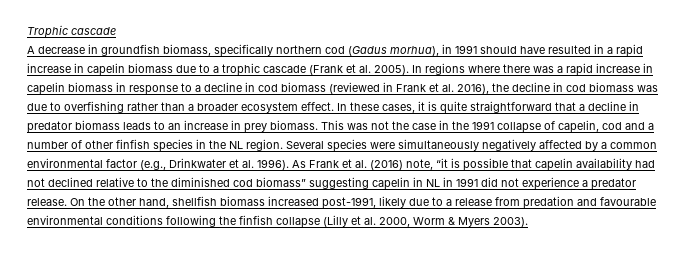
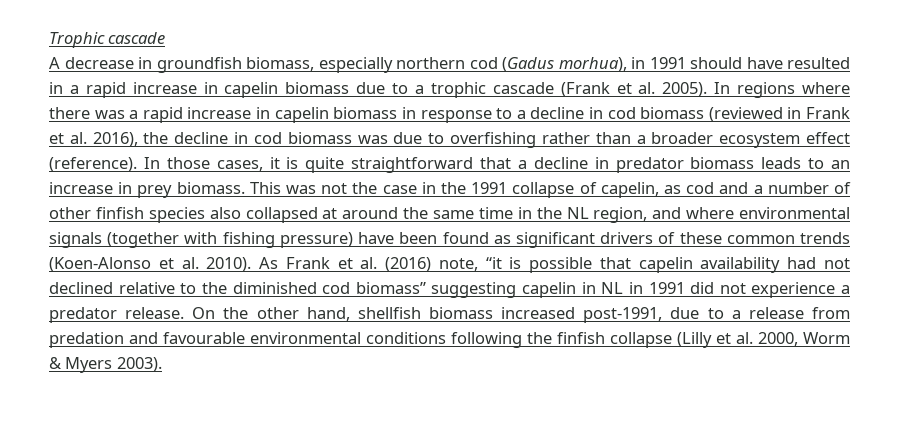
- A decrease in groundfish biomass, specifically northern cod (Gadus morhua), in 1991 should have resulted in a rapid increase in capelin biomass due to a trophic cascade (Frank et al. 2005).
+ A decrease in groundfish biomass, especially northern cod (Gadus morhua), in 1991 should have resulted in a rapid increase in capelin biomass due to a trophic cascade (Frank et al. 2005).
- In regions where there was a rapid increase in capelin biomass in response to a decline in cod biomass (reviewed in Frank et al. 2016), the decline in cod biomass was due to overfishing rather than a broader ecosystem effect. In these cases, it is quite straightforward that a decline in predator biomass leads to an increase in prey biomass.
+ In regions where there was a rapid increase in capelin biomass in response to a decline in cod biomass (reviewed in Frank et al. 2016), the decline in cod biomass was due to overfishing rather than a broader ecosystem effect (reference). In those cases, it is quite straightforward that a decline in predator biomass leads to an increase in prey biomass.
- This was not the case in the 1991 collapse of capelin, cod and a number of other finfish species in the NL region. Several species were simultaneously negatively affected by a common environmental factor (e.g., Drinkwater et al. 1996).
+ This was not the case in the 1991 collapse of capelin, as cod and a number of other finfish species also collapsed at around the same time in the NL region, and where environmental signals (together with fishing pressure) have been found as significant drivers of these common trends (Koen-Alonso et al. 2010).
- On the other hand, shellfish biomass increased post-1991, likely due to a release from predation and favourable environmental conditions following the finfish collapse (Lilly et al. 2000, Worm & Myers 2003).
+ On the other hand, shellfish biomass increased post-1991, due to a release from predation and favourable environmental conditions following the finfish collapse (Lilly et al. 2000, Worm & Myers 2003).

